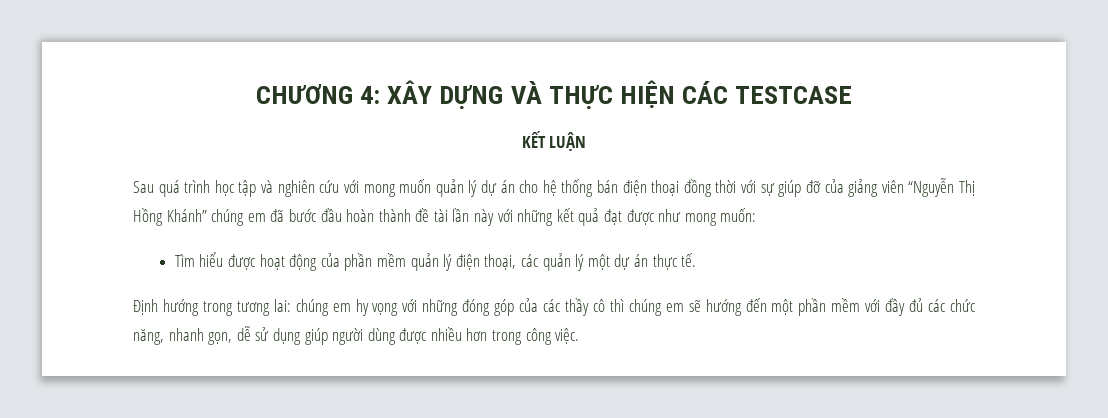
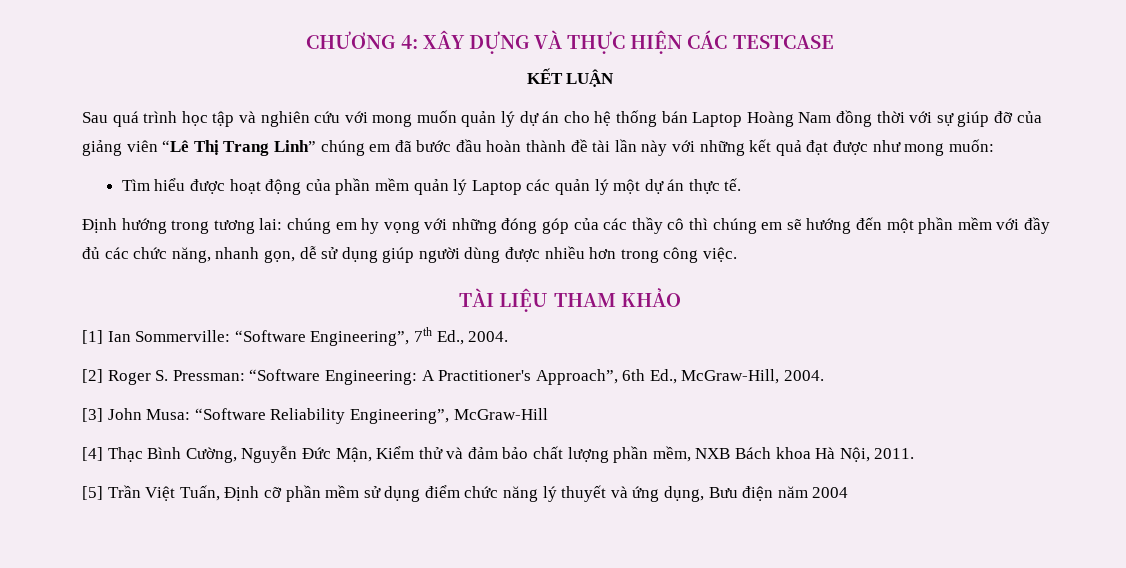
- Sau quá trình học tập và nghiên cứu với mong muốn quản lý dự án cho hệ thống bán điện thoại đồng thời với sự giúp đỡ của giảng viên “Nguyễn Thị Hồng Khánh” chúng em đã bước đầu hoàn thành đề tài lần này với những kết quả đạt được như mong muốn:
+ Sau quá trình học tập và nghiên cứu với mong muốn quản lý dự án cho hệ thống bán Laptop Hoàng Nam đồng thời với sự giúp đỡ của giảng viên “Lê Thị Trang Linh” chúng em đã bước đầu hoàn thành đề tài lần này với những kết quả đạt được như mong muốn:
- Tìm hiểu được hoạt động của phần mềm quản lý điện thoại, các quản lý một dự án thực tế.
+ Tìm hiểu được hoạt động của phần mềm quản lý Laptop các quản lý một dự án thực tế.
+ TÀI LIỆU THAM KHẢO
+ [1] Ian Sommerville: “Software Engineering”, 7th Ed., 2004.
+ [2] Roger S. Pressman: “Software Engineering: A Practitioner's Approach”, 6th Ed., McGraw-Hill, 2004.
+ [3] John Musa: “Software Reliability Engineering”, McGraw-Hill
+ [4] Thạc Bình Cường, Nguyễn Đức Mận, Kiểm thử và đảm bảo chất lượng phần mềm, NXB Bách khoa Hà Nội, 2011.
+ [5] Trần Việt Tuấn, Định cỡ phần mềm sử dụng điểm chức năng lý thuyết và ứng dụng, Bưu điện năm 2004

